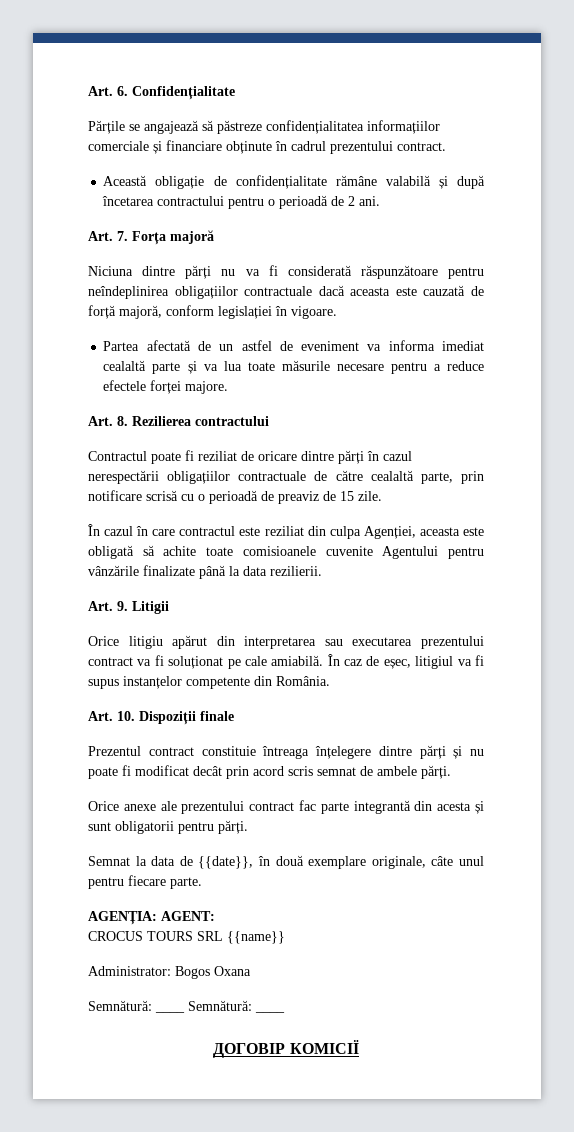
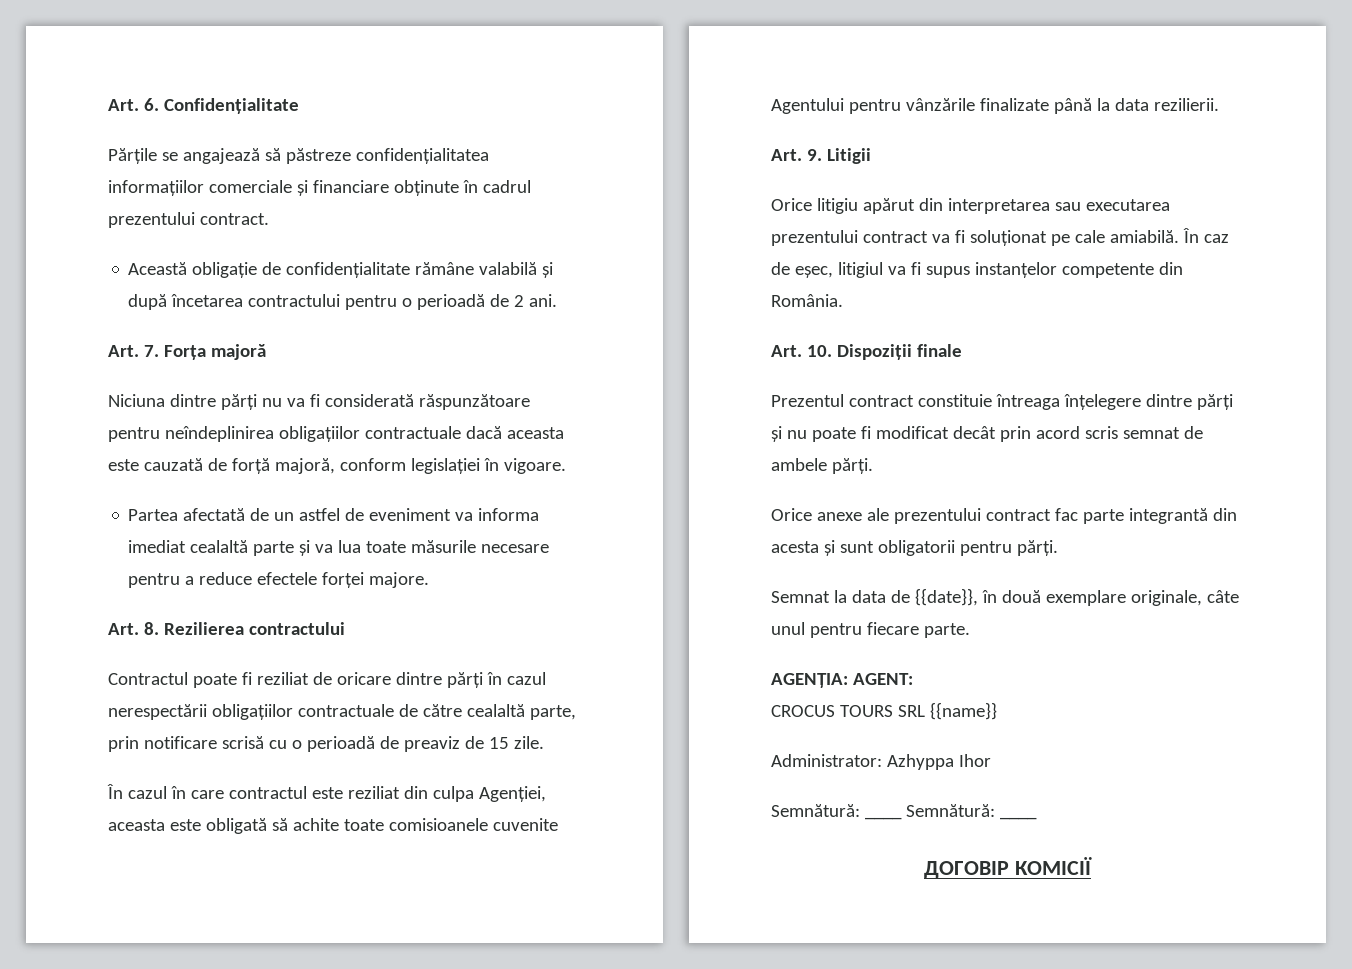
- Administrator: Bogos Oxana
+ Administrator: Azhyppa Ihor

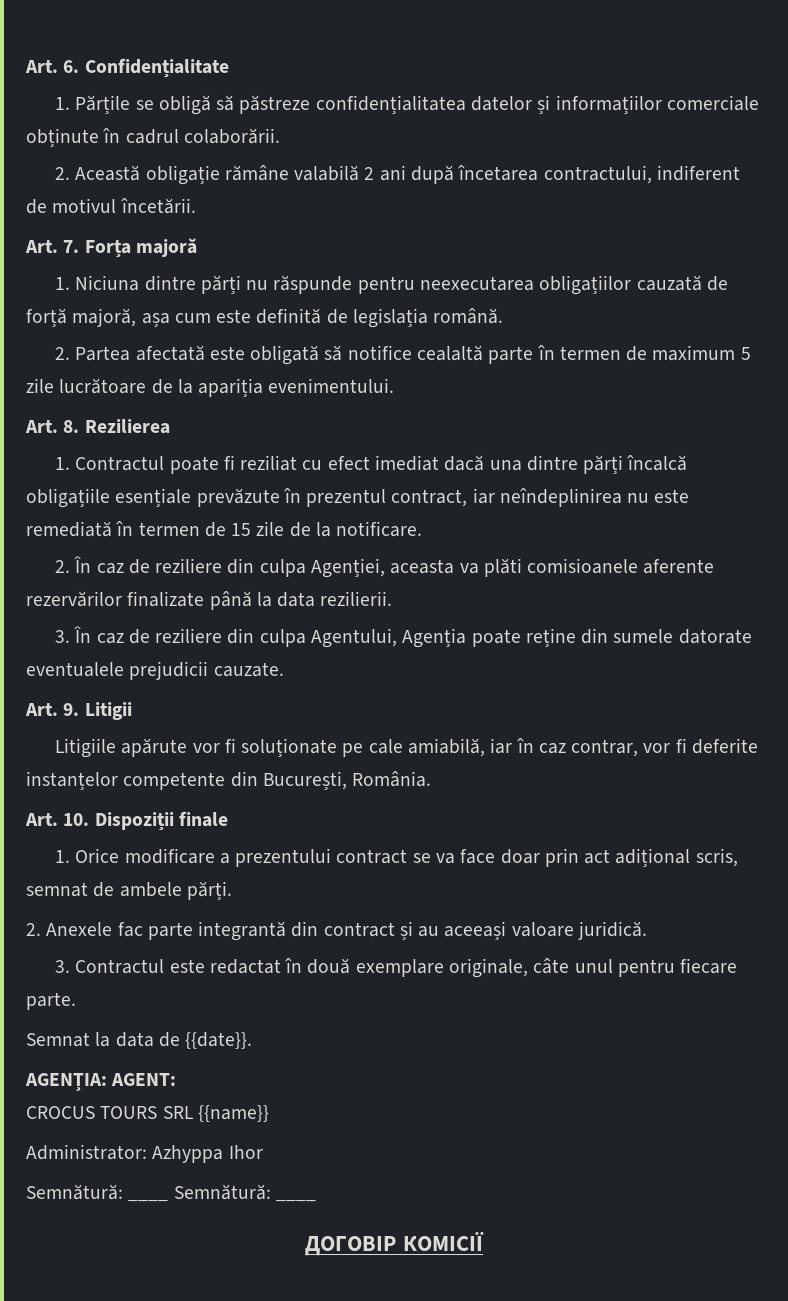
- Părțile se angajează să păstreze confidențialitatea informațiilor comerciale și financiare obținute în cadrul prezentului contract.
- Această obligație de confidențialitate rămâne valabilă și după încetarea contractului pentru o perioadă de 2 ani.
+ 1. Părțile se obligă să păstreze confidențialitatea datelor și informațiilor comerciale obținute în cadrul colaborării.
+ 2. Această obligație rămâne valabilă 2 ani după încetarea contractului, indiferent de motivul încetării.
- Niciuna dintre părți nu va fi considerată răspunzătoare pentru neîndeplinirea obligațiilor contractuale dacă aceasta este cauzată de forță majoră, conform legislației în vigoare.
- Partea afectată de un astfel de eveniment va informa imediat cealaltă parte și va lua toate măsurile necesare pentru a reduce efectele forței majore.
+ 1. Niciuna dintre părți nu răspunde pentru neexecutarea obligațiilor cauzată de forță majoră, așa cum este definită de legislația română.
+ 2. Partea afectată este obligată să notifice cealaltă parte în termen de maximum 5 zile lucrătoare de la apariția evenimentului.
- Art. 8. Rezilierea contractului
- Contractul poate fi reziliat de oricare dintre părți în cazul nerespectării obligațiilor contractuale de către cealaltă parte, prin notificare scrisă cu o perioadă de preaviz de 15 zile.
- În cazul în care contractul este reziliat din culpa Agenției, aceasta este obligată să achite toate comisioanele cuvenite Agentului pentru vânzările finalizate până la data rezilierii.
+ Art. 8. Rezilierea
+ 1. Contractul poate fi reziliat cu efect imediat dacă una dintre părți încalcă obligațiile esențiale prevăzute în prezentul contract, iar neîndeplinirea nu este remediată în termen de 15 zile de la notificare.
+ 2. În caz de reziliere din culpa Agenției, aceasta va plăti comisioanele aferente rezervărilor finalizate până la data rezilierii.
+ 3. În caz de reziliere din culpa Agentului, Agenția poate reține din sumele datorate eventualele prejudicii cauzate.
  Art. 9. Litigii
- Orice litigiu apărut din interpretarea sau executarea prezentului contract va fi soluționat pe cale amiabilă. În caz de eșec, litigiul va fi supus instanțelor competente din România.
+ Litigiile apărute vor fi soluționate pe cale amiabilă, iar în caz contrar, vor fi deferite instanțelor competente din București, România.
- Prezentul contract constituie întreaga înțelegere dintre părți și nu poate fi modificat decât prin acord scris semnat de ambele părți.
- Orice anexe ale prezentului contract fac parte integrantă din acesta și sunt obligatorii pentru părți.
- Semnat la data de {{date}}, în două exemplare originale, câte unul pentru fiecare parte.
+ 1. Orice modificare a prezentului contract se va face doar prin act adițional scris, semnat de ambele părți.
+ 2. Anexele fac parte integrantă din contract și au aceeași valoare juridică.
+ 3. Contractul este redactat în două exemplare originale, câte unul pentru fiecare parte.
+ Semnat la data de {{date}}.

